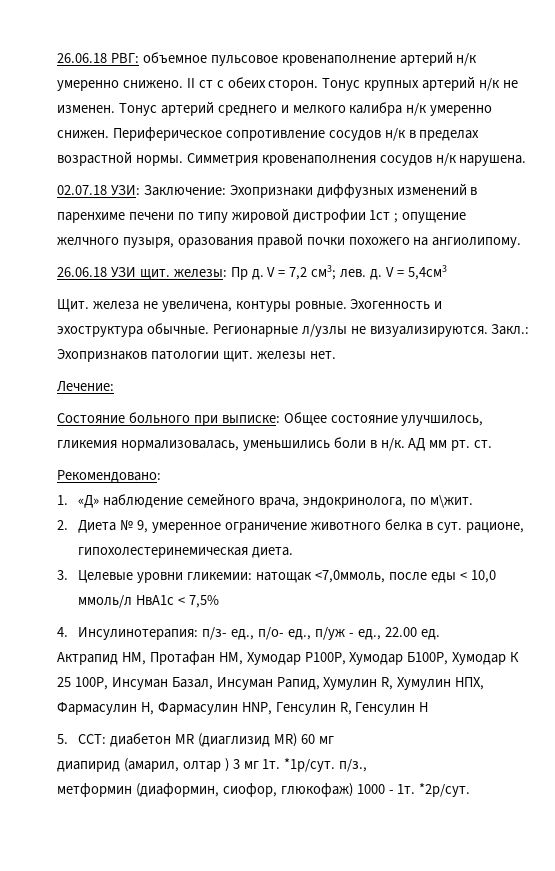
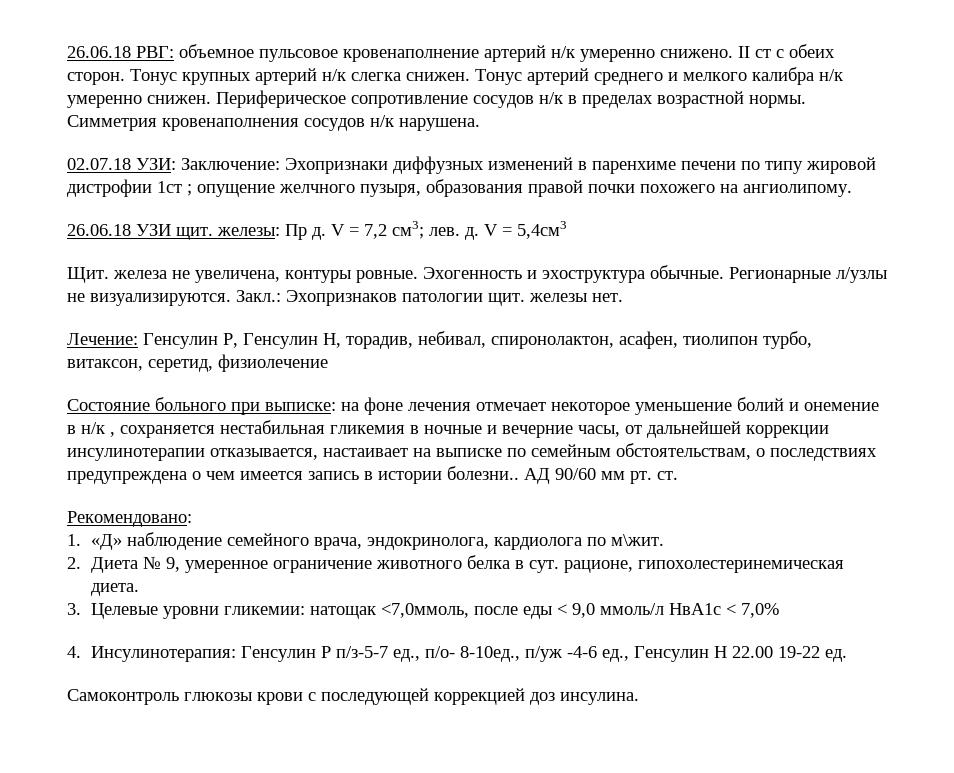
- Тонус крупных артерий н/к не изменен.
+ Тонус крупных артерий н/к слегка снижен.
- 02.07.18 УЗИ: Заключение: Эхопризнаки диффузных изменений в паренхиме печени по типу жировой дистрофии 1ст ; опущение желчного пузыря, оразования правой почки похожего на ангиолипому.
+ 02.07.18 УЗИ: Заключение: Эхопризнаки диффузных изменений в паренхиме печени по типу жировой дистрофии 1ст ; опущение желчного пузыря, образования правой почки похожего на ангиолипому.
- Лечение:
- Состояние больного при выписке: Общее состояние улучшилось, гликемия нормализовалась, уменьшились боли в н/к. АД мм рт. ст.
+ Лечение: Генсулин Р, Генсулин Н, торадив, небивал, спиронолактон, асафен, тиолипон турбо, витаксон, серетид, физиолечение
+ Состояние больного при выписке: на фоне лечения отмечает некоторое уменьшение болий и онемение в н/к , сохраняется нестабильная гликемия в ночные и вечерние часы, от дальнейшей коррекции инсулинотерапии отказывается, настаивает на выписке по семейным обстоятельствам, о последствиях предупреждена о чем имеется запись в истории болезни.. АД 90/60 мм рт. ст.
- 1. «Д» наблюдение семейного врача, эндокринолога, по м\жит.
+ 1. «Д» наблюдение семейного врача, эндокринолога, кардиолога по м\жит.
- 3. Целевые уровни гликемии: натощак <7,0ммоль, после еды < 10,0 ммоль/л НвА1с < 7,5%
+ 3. Целевые уровни гликемии: натощак <7,0ммоль, после еды < 9,0 ммоль/л НвА1с < 7,0%
- 4. Инсулинотерапия: п/з- ед., п/о- ед., п/уж - ед., 22.00 ед.
- Актрапид НМ, Протафан НМ, Хумодар Р100Р, Хумодар Б100Р, Хумодар К 25 100Р, Инсуман Базал, Инсуман Рапид, Хумулин R, Хумулин НПХ, Фармасулин Н, Фармасулин НNР, Генсулин R, Генсулин Н
- 5. ССТ: диабетон МR (диаглизид МR) 60 мг
- диапирид (амарил, олтар ) 3 мг 1т. *1р/сут. п/з.,
- метформин (диаформин, сиофор, глюкофаж) 1000 - 1т. *2р/сут.
+ 4. Инсулинотерапия: Генсулин Р п/з-5-7 ед., п/о- 8-10ед., п/уж -4-6 ед., Генсулин Н 22.00 19-22 ед.
+ Самоконтроль глюкозы крови с последующей коррекцией доз инсулина.

